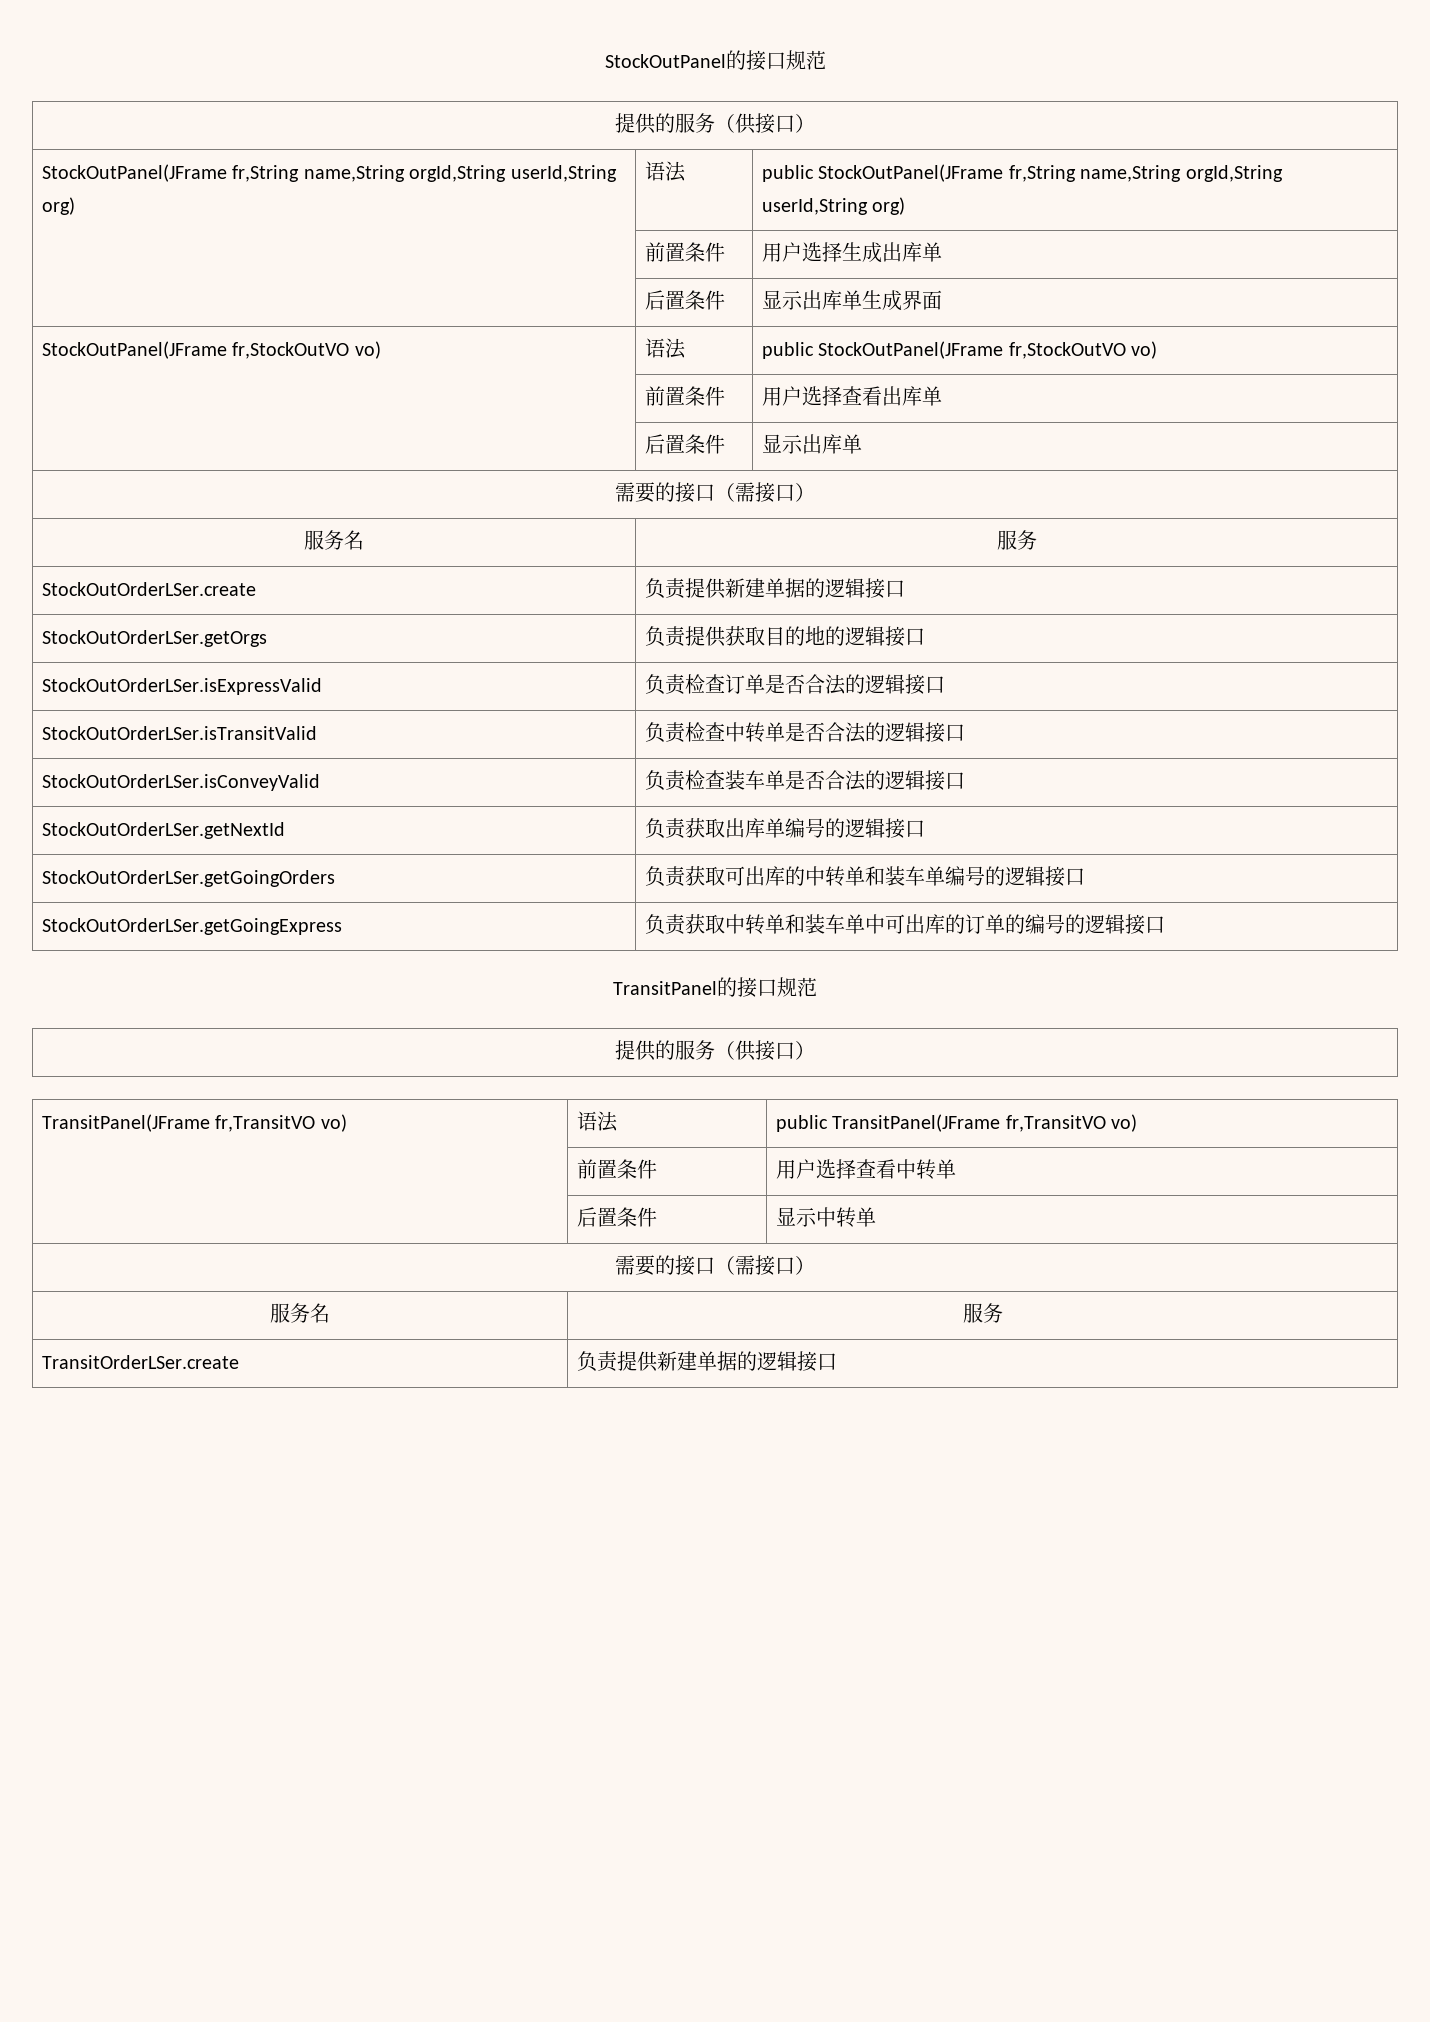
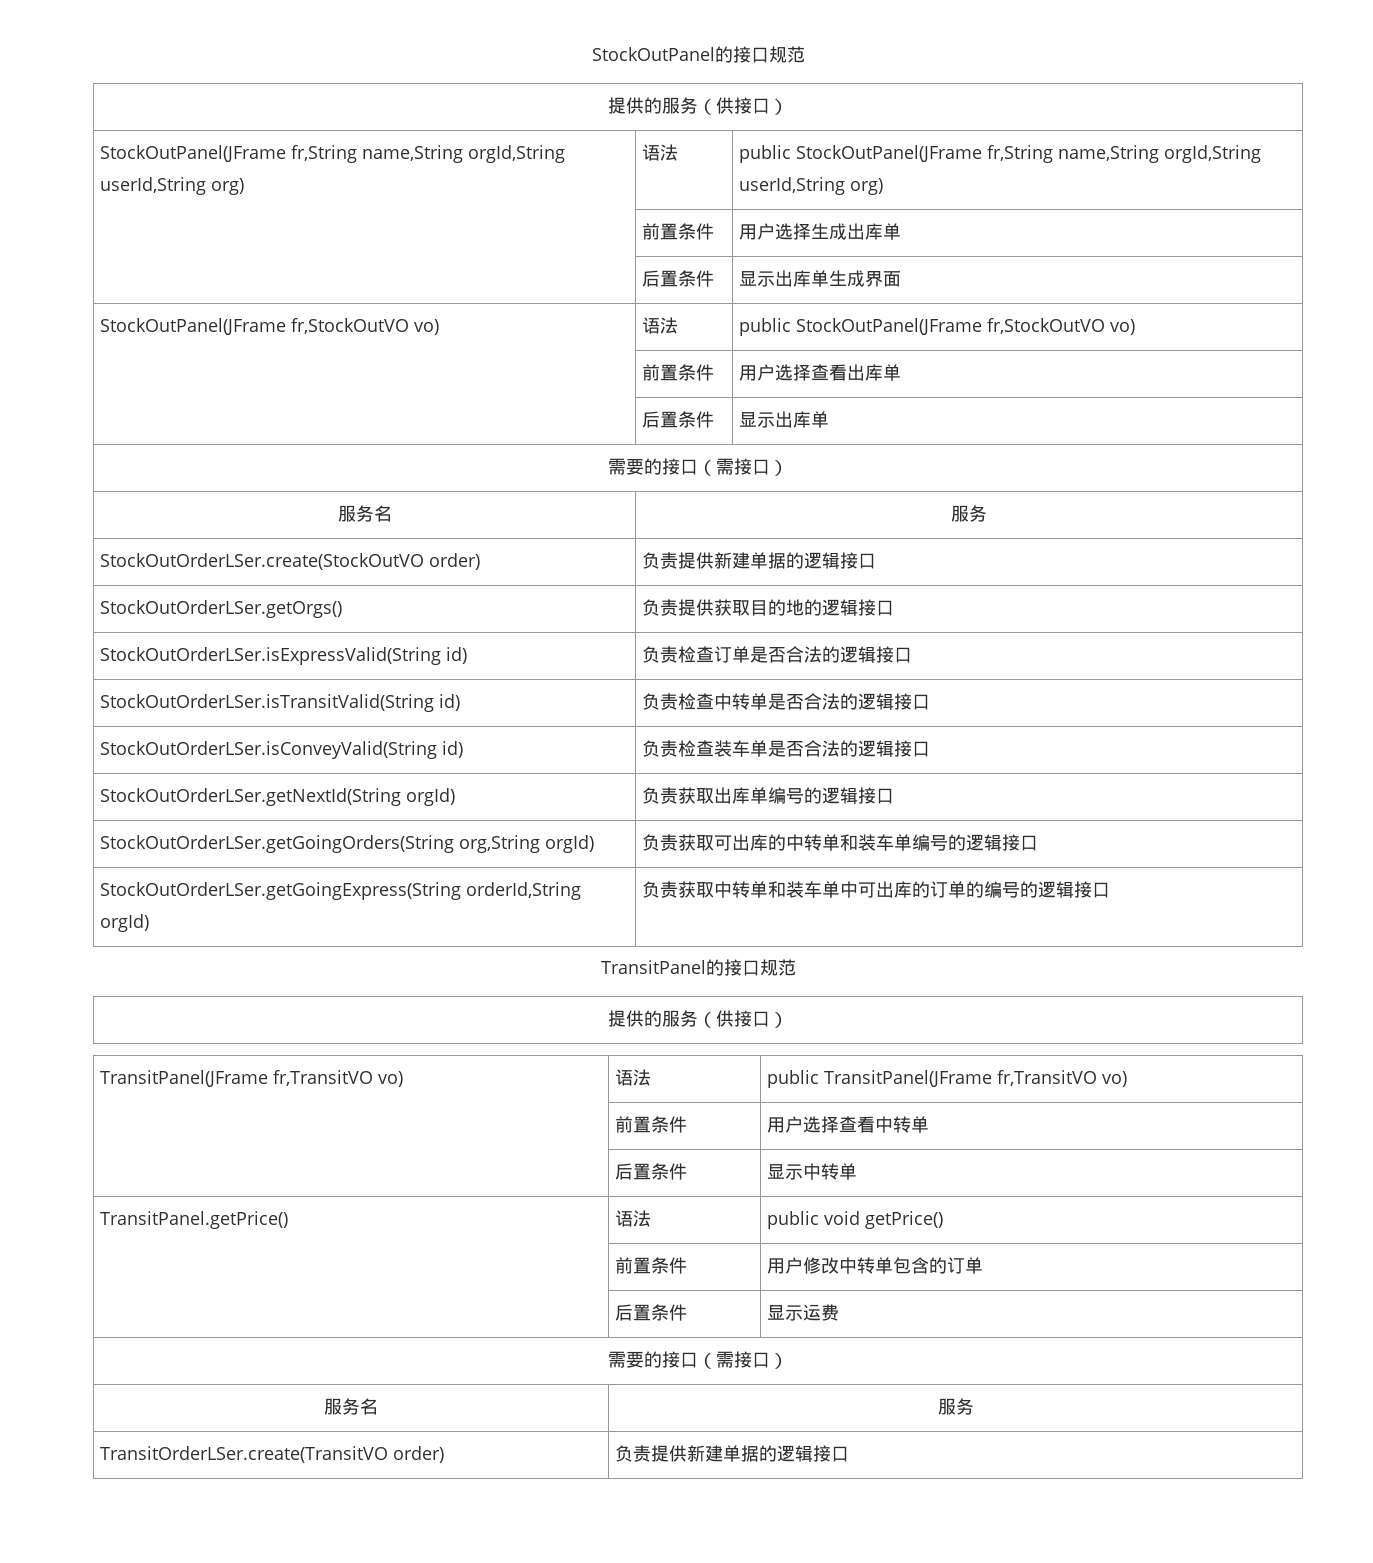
- StockOutOrderLSer.create | 负责提供新建单据的逻辑接口
+ StockOutOrderLSer.create(StockOutVO order) | 负责提供新建单据的逻辑接口
- StockOutOrderLSer.getOrgs | 负责提供获取目的地的逻辑接口
+ StockOutOrderLSer.getOrgs() | 负责提供获取目的地的逻辑接口
- StockOutOrderLSer.isExpressValid | 负责检查订单是否合法的逻辑接口
+ StockOutOrderLSer.isExpressValid(String id) | 负责检查订单是否合法的逻辑接口
- StockOutOrderLSer.isTransitValid | 负责检查中转单是否合法的逻辑接口
+ StockOutOrderLSer.isTransitValid(String id) | 负责检查中转单是否合法的逻辑接口
- StockOutOrderLSer.isConveyValid | 负责检查装车单是否合法的逻辑接口
+ StockOutOrderLSer.isConveyValid(String id) | 负责检查装车单是否合法的逻辑接口
- StockOutOrderLSer.getNextId | 负责获取出库单编号的逻辑接口
+ StockOutOrderLSer.getNextId(String orgId) | 负责获取出库单编号的逻辑接口
- StockOutOrderLSer.getGoingOrders | 负责获取可出库的中转单和装车单编号的逻辑接口
+ StockOutOrderLSer.getGoingOrders(String org,String orgId) | 负责获取可出库的中转单和装车单编号的逻辑接口
- StockOutOrderLSer.getGoingExpress | 负责获取中转单和装车单中可出库的订单的编号的逻辑接口
+ StockOutOrderLSer.getGoingExpress(String orderId,String orgId) | 负责获取中转单和装车单中可出库的订单的编号的逻辑接口
  | 后置条件 | 显示中转单
+ TransitPanel.getPrice() | 语法 | public void getPrice()
+ | 前置条件 | 用户修改中转单包含的订单
+ | 后置条件 | 显示运费
  需要的接口（需接口）
  服务名 | 服务
- TransitOrderLSer.create | 负责提供新建单据的逻辑接口
+ TransitOrderLSer.create(TransitVO order) | 负责提供新建单据的逻辑接口

